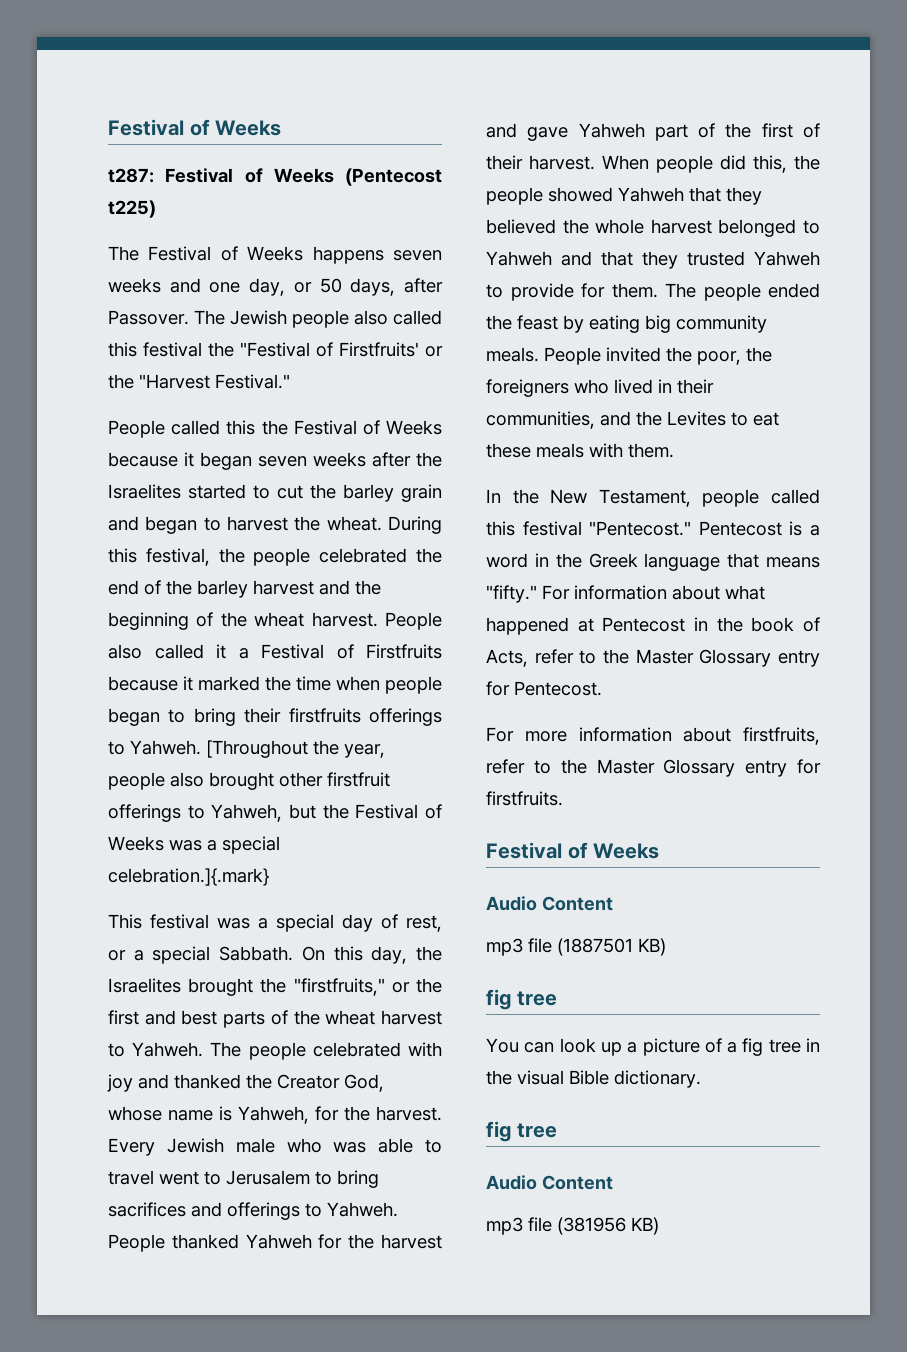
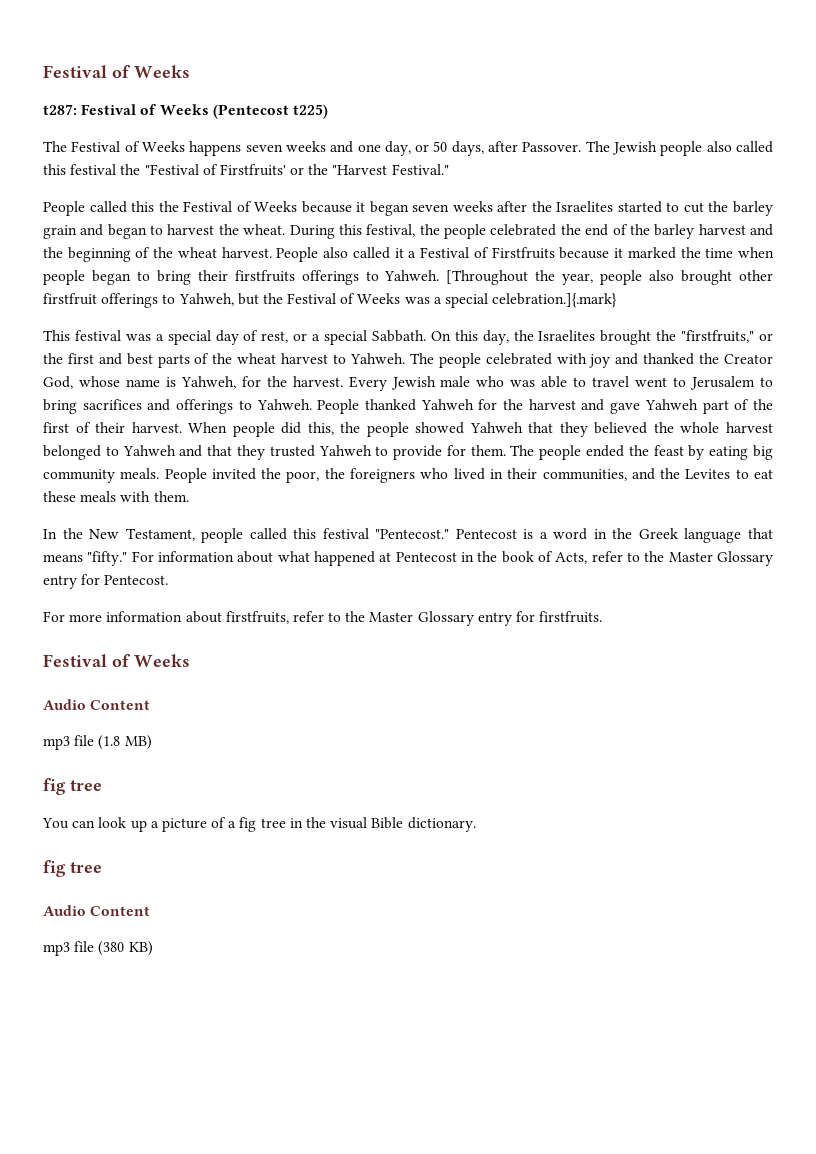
- mp3 file (1887501 KB)
+ mp3 file (1.8 MB)
- mp3 file (381956 KB)
+ mp3 file (380 KB)

